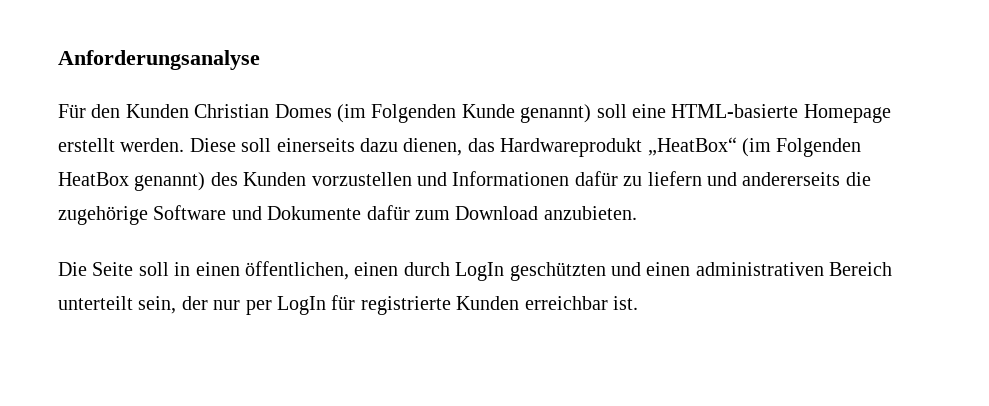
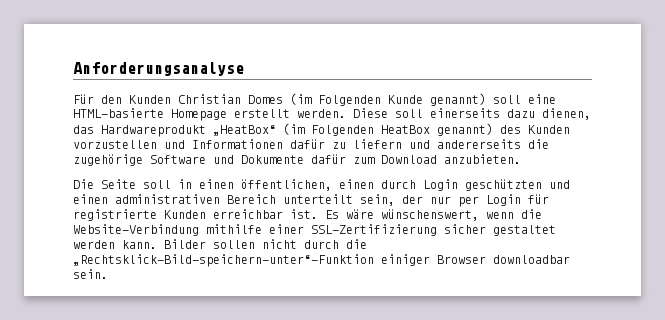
- Die Seite soll in einen öffentlichen, einen durch LogIn geschützten und einen administrativen Bereich unterteilt sein, der nur per LogIn für registrierte Kunden erreichbar ist.
+ Die Seite soll in einen öffentlichen, einen durch Login geschützten und einen administrativen Bereich unterteilt sein, der nur per Login für registrierte Kunden erreichbar ist.
+ Es wäre wünschenswert, wenn die Website-Verbindung mithilfe einer SSL-Zertifizierung sicher gestaltet werden kann. Bilder sollen nicht durch die „Rechtsklick-Bild-speichern-unter“-Funktion einiger Browser downloadbar sein.

